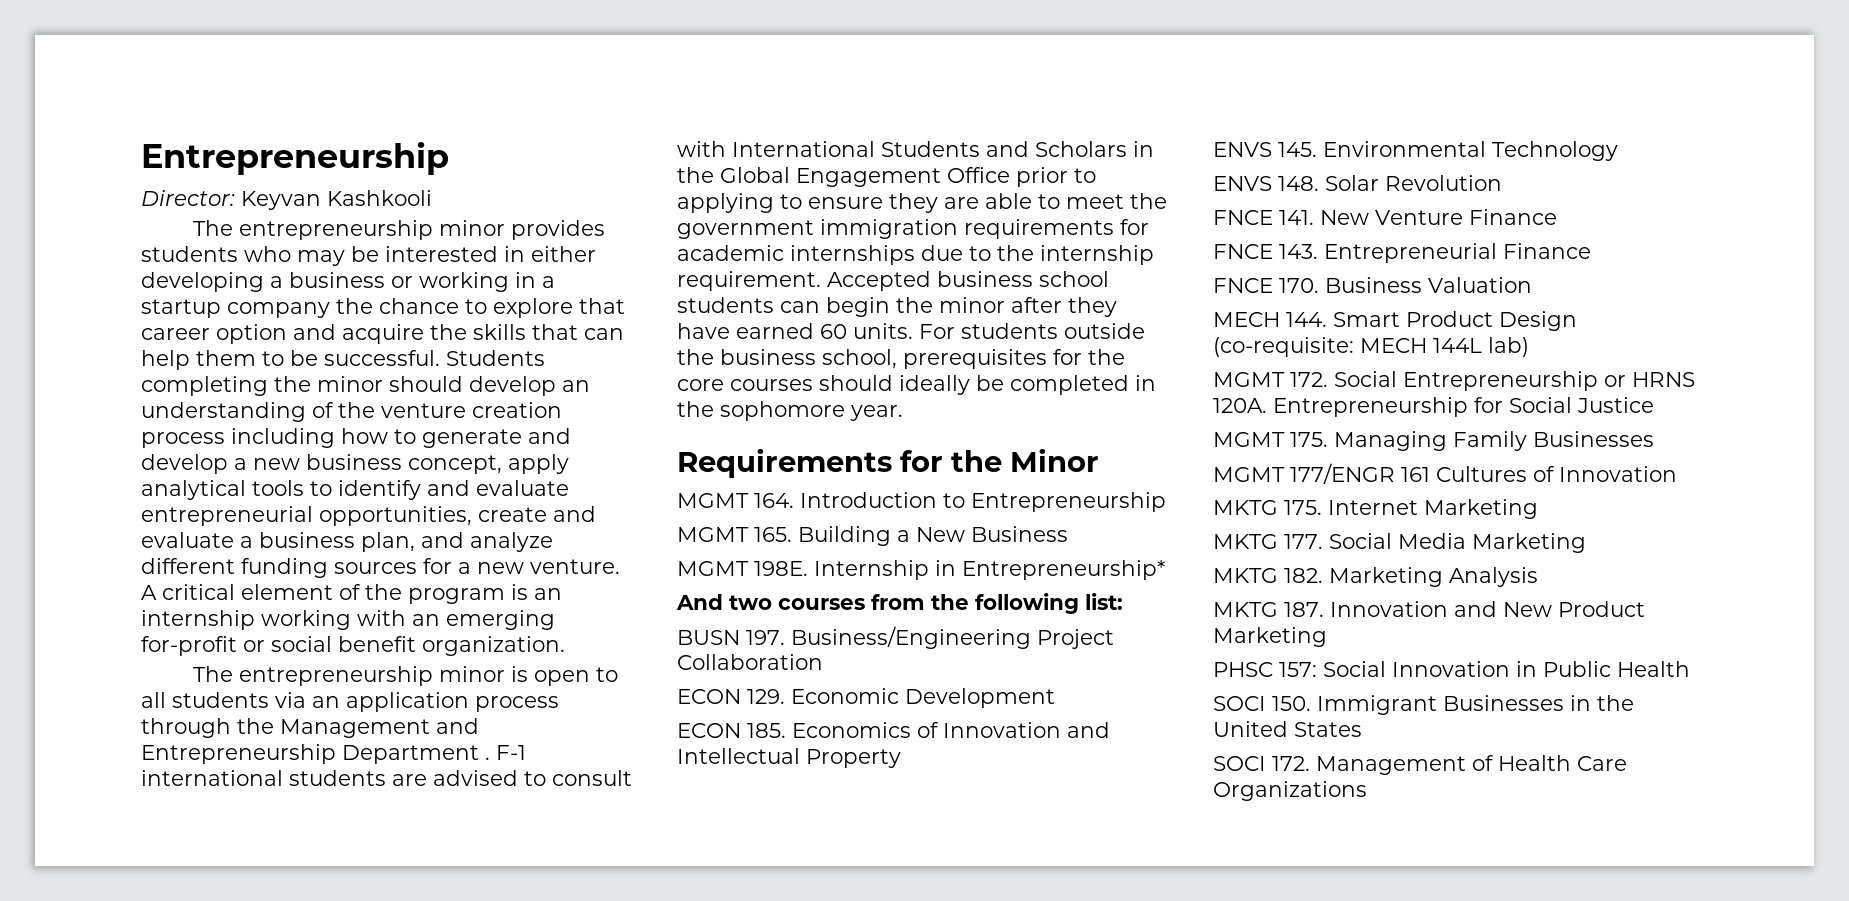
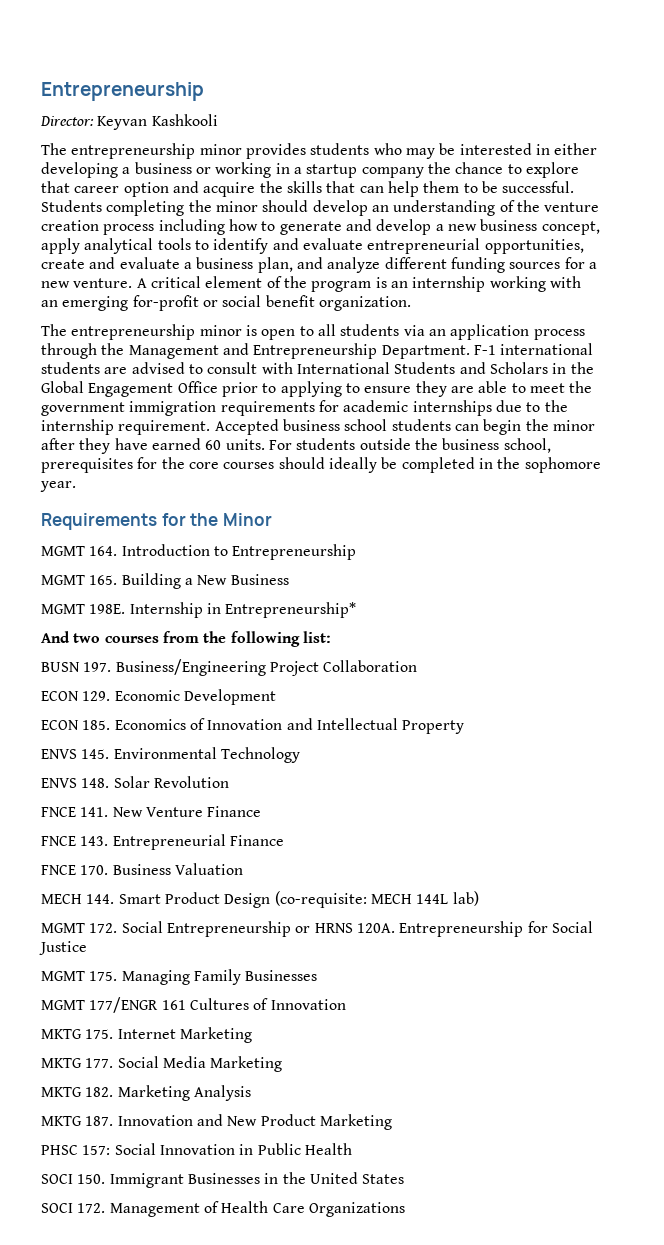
- The entrepreneurship minor is open to all students via an application process through the Management and Entrepreneurship Department .
+ The entrepreneurship minor is open to all students via an application process through the Management and Entrepreneurship Department.

